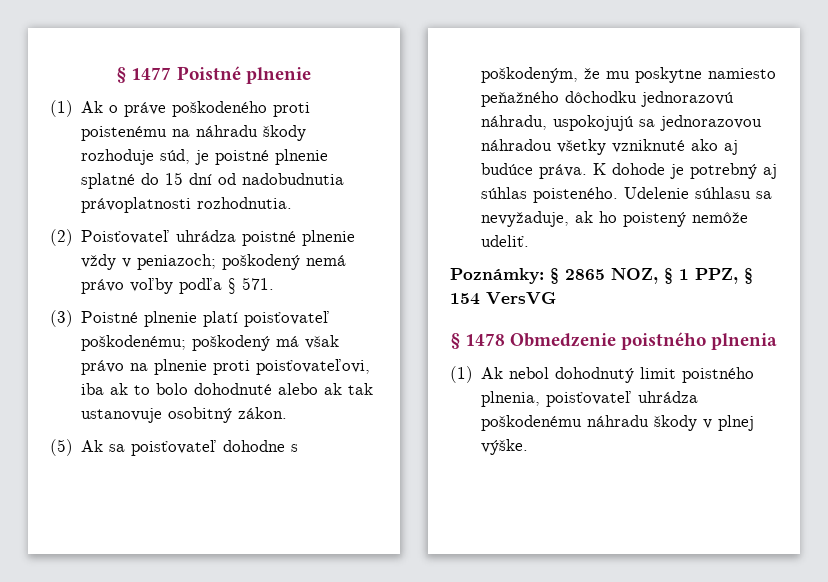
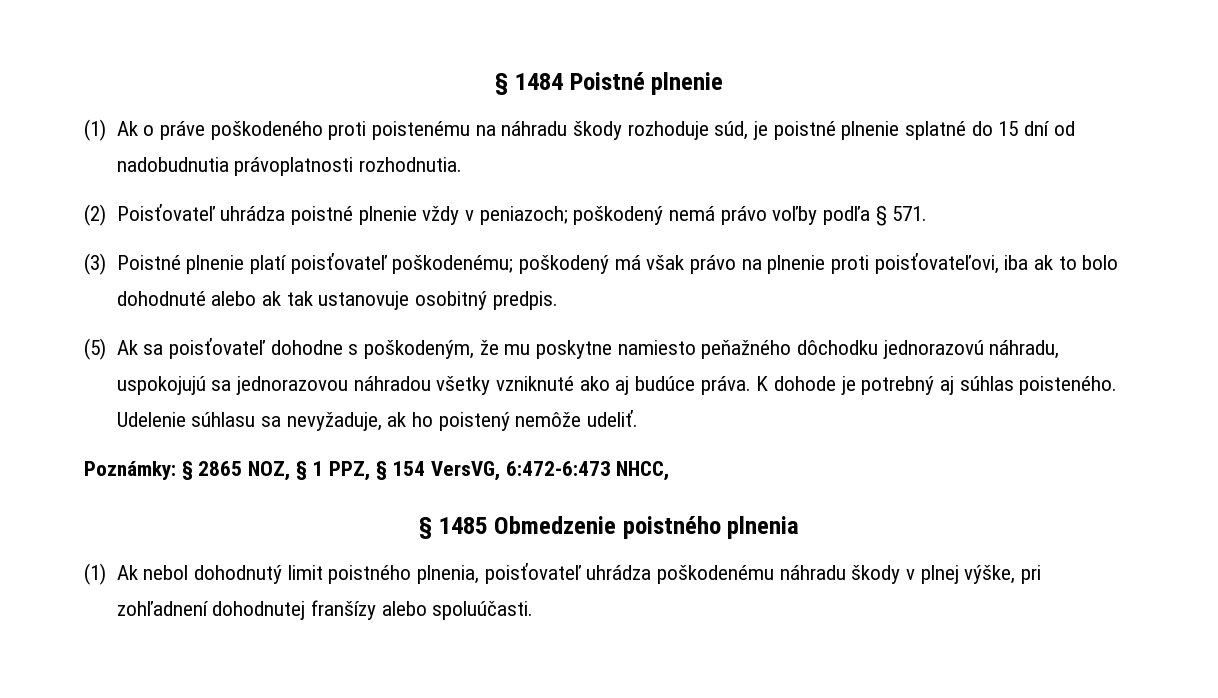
- § 1477 Poistné plnenie
+ § 1484 Poistné plnenie
- (3) Poistné plnenie platí poisťovateľ poškodenému; poškodený má však právo na plnenie proti poisťovateľovi, iba ak to bolo dohodnuté alebo ak tak ustanovuje osobitný zákon.
+ (3) Poistné plnenie platí poisťovateľ poškodenému; poškodený má však právo na plnenie proti poisťovateľovi, iba ak to bolo dohodnuté alebo ak tak ustanovuje osobitný predpis.
- Poznámky: § 2865 NOZ, § 1 PPZ, § 154 VersVG
- § 1478 Obmedzenie poistného plnenia
+ Poznámky: § 2865 NOZ, § 1 PPZ, § 154 VersVG, 6:472-6:473 NHCC,
+ § 1485 Obmedzenie poistného plnenia
- (1) Ak nebol dohodnutý limit poistného plnenia, poisťovateľ uhrádza poškodenému náhradu škody v plnej výške.
+ (1) Ak nebol dohodnutý limit poistného plnenia, poisťovateľ uhrádza poškodenému náhradu škody v plnej výške, pri zohľadnení dohodnutej franšízy alebo spoluúčasti.

